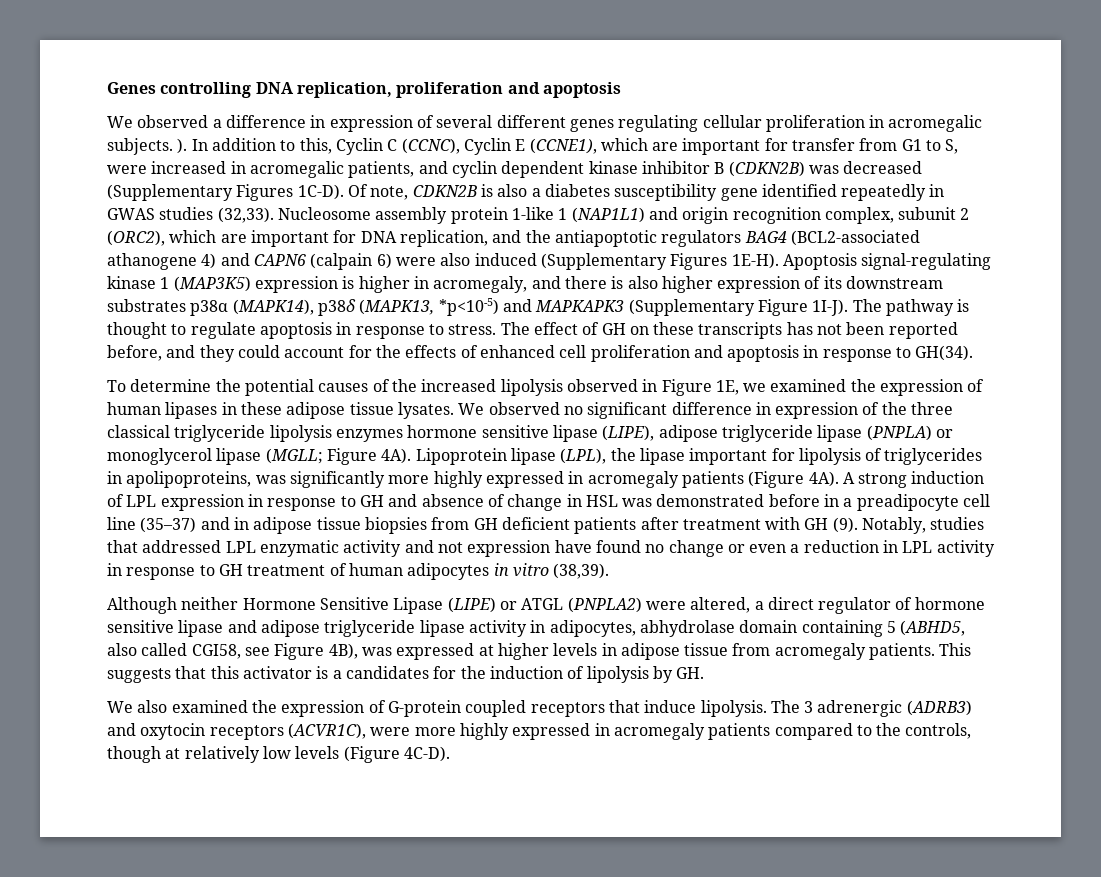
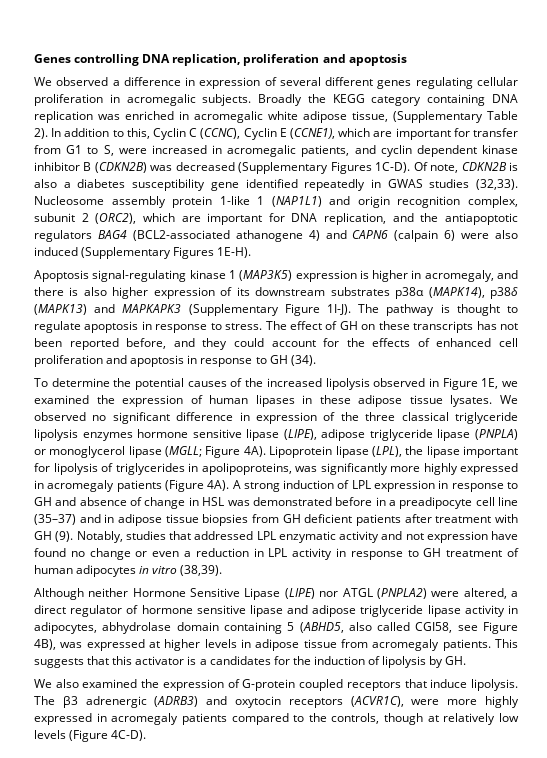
- We observed a difference in expression of several different genes regulating cellular proliferation in acromegalic subjects. ).
+ We observed a difference in expression of several different genes regulating cellular proliferation in acromegalic subjects. Broadly the KEGG category containing DNA replication was enriched in acromegalic white adipose tissue, (Supplementary Table 2).
- Nucleosome assembly protein 1-like 1 (NAP1L1) and origin recognition complex, subunit 2 (ORC2), which are important for DNA replication, and the antiapoptotic regulators BAG4 (BCL2-associated athanogene 4) and CAPN6 (calpain 6) were also induced (Supplementary Figures 1E-H). Apoptosis signal-regulating kinase 1 (MAP3K5) expression is higher in acromegaly, and there is also higher expression of its downstream substrates p38α (MAPK14), p38δ (MAPK13, *p<10-5) and MAPKAPK3 (Supplementary Figure 1I-J).
+ Nucleosome assembly protein 1-like 1 (NAP1L1) and origin recognition complex, subunit 2 (ORC2), which are important for DNA replication, and the antiapoptotic regulators BAG4 (BCL2-associated athanogene 4) and CAPN6 (calpain 6) were also induced (Supplementary Figures 1E-H).
+ Apoptosis signal-regulating kinase 1 (MAP3K5) expression is higher in acromegaly, and there is also higher expression of its downstream substrates p38α (MAPK14), p38δ (MAPK13) and MAPKAPK3 (Supplementary Figure 1I-J).
- The effect of GH on these transcripts has not been reported before, and they could account for the effects of enhanced cell proliferation and apoptosis in response to GH(34).
+ The effect of GH on these transcripts has not been reported before, and they could account for the effects of enhanced cell proliferation and apoptosis in response to GH (34).
- Although neither Hormone Sensitive Lipase (LIPE) or ATGL (PNPLA2) were altered, a direct regulator of hormone sensitive lipase and adipose triglyceride lipase activity in adipocytes, abhydrolase domain containing 5 (ABHD5, also called CGI58, see Figure 4B), was expressed at higher levels in adipose tissue from acromegaly patients.
+ Although neither Hormone Sensitive Lipase (LIPE) nor ATGL (PNPLA2) were altered, a direct regulator of hormone sensitive lipase and adipose triglyceride lipase activity in adipocytes, abhydrolase domain containing 5 (ABHD5, also called CGI58, see Figure 4B), was expressed at higher levels in adipose tissue from acromegaly patients.
- The 3 adrenergic (ADRB3) and oxytocin receptors (ACVR1C), were more highly expressed in acromegaly patients compared to the controls, though at relatively low levels (Figure 4C-D).
+ The β3 adrenergic (ADRB3) and oxytocin receptors (ACVR1C), were more highly expressed in acromegaly patients compared to the controls, though at relatively low levels (Figure 4C-D).

